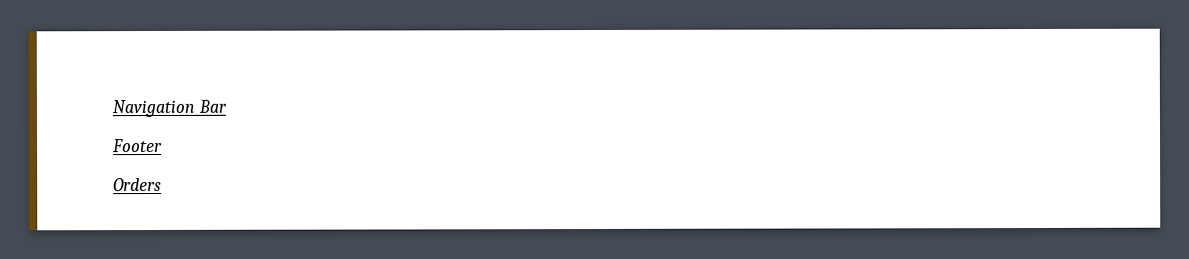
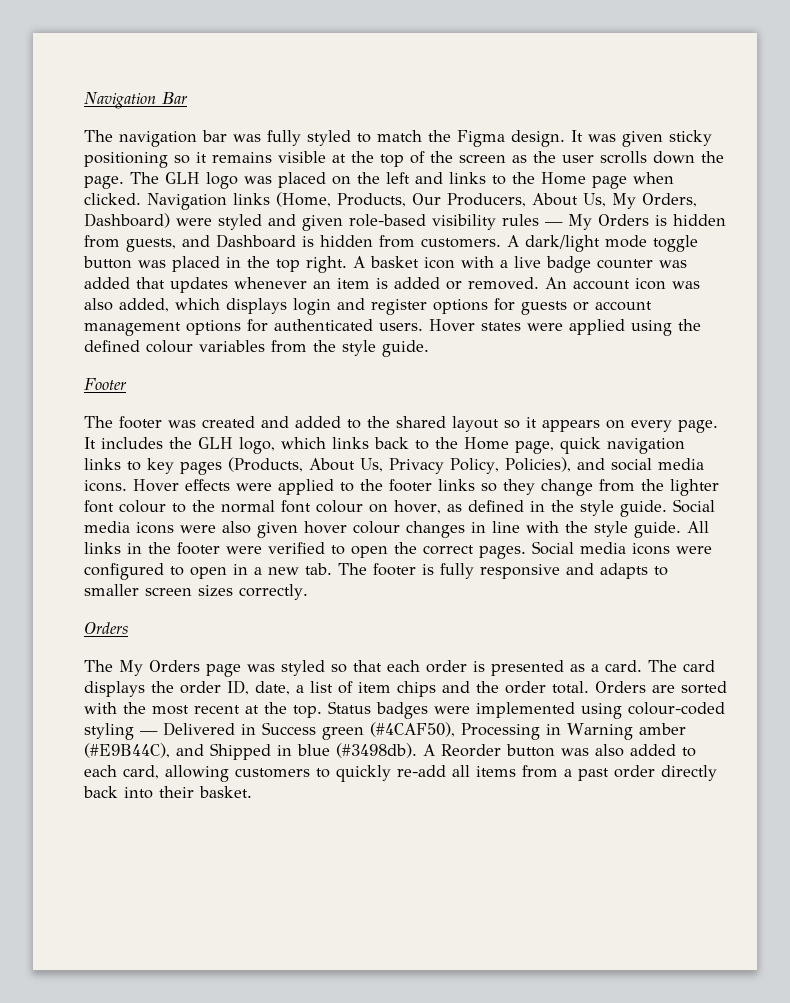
+ The navigation bar was fully styled to match the Figma design. It was given sticky positioning so it remains visible at the top of the screen as the user scrolls down the page. The GLH logo was placed on the left and links to the Home page when clicked. Navigation links (Home, Products, Our Producers, About Us, My Orders, Dashboard) were styled and given role-based visibility rules — My Orders is hidden from guests, and Dashboard is hidden from customers. A dark/light mode toggle button was placed in the top right. A basket icon with a live badge counter was added that updates whenever an item is added or removed. An account icon was also added, which displays login and register options for guests or account management options for authenticated users. Hover states were applied using the defined colour variables from the style guide.
  Footer
+ The footer was created and added to the shared layout so it appears on every page. It includes the GLH logo, which links back to the Home page, quick navigation links to key pages (Products, About Us, Privacy Policy, Policies), and social media icons. Hover effects were applied to the footer links so they change from the lighter font colour to the normal font colour on hover, as defined in the style guide. Social media icons were also given hover colour changes in line with the style guide. All links in the footer were verified to open the correct pages. Social media icons were configured to open in a new tab. The footer is fully responsive and adapts to smaller screen sizes correctly.
  Orders
+ The My Orders page was styled so that each order is presented as a card. The card displays the order ID, date, a list of item chips and the order total. Orders are sorted with the most recent at the top. Status badges were implemented using colour-coded styling — Delivered in Success green (#4CAF50), Processing in Warning amber (#E9B44C), and Shipped in blue (#3498db). A Reorder button was also added to each card, allowing customers to quickly re-add all items from a past order directly back into their basket.

